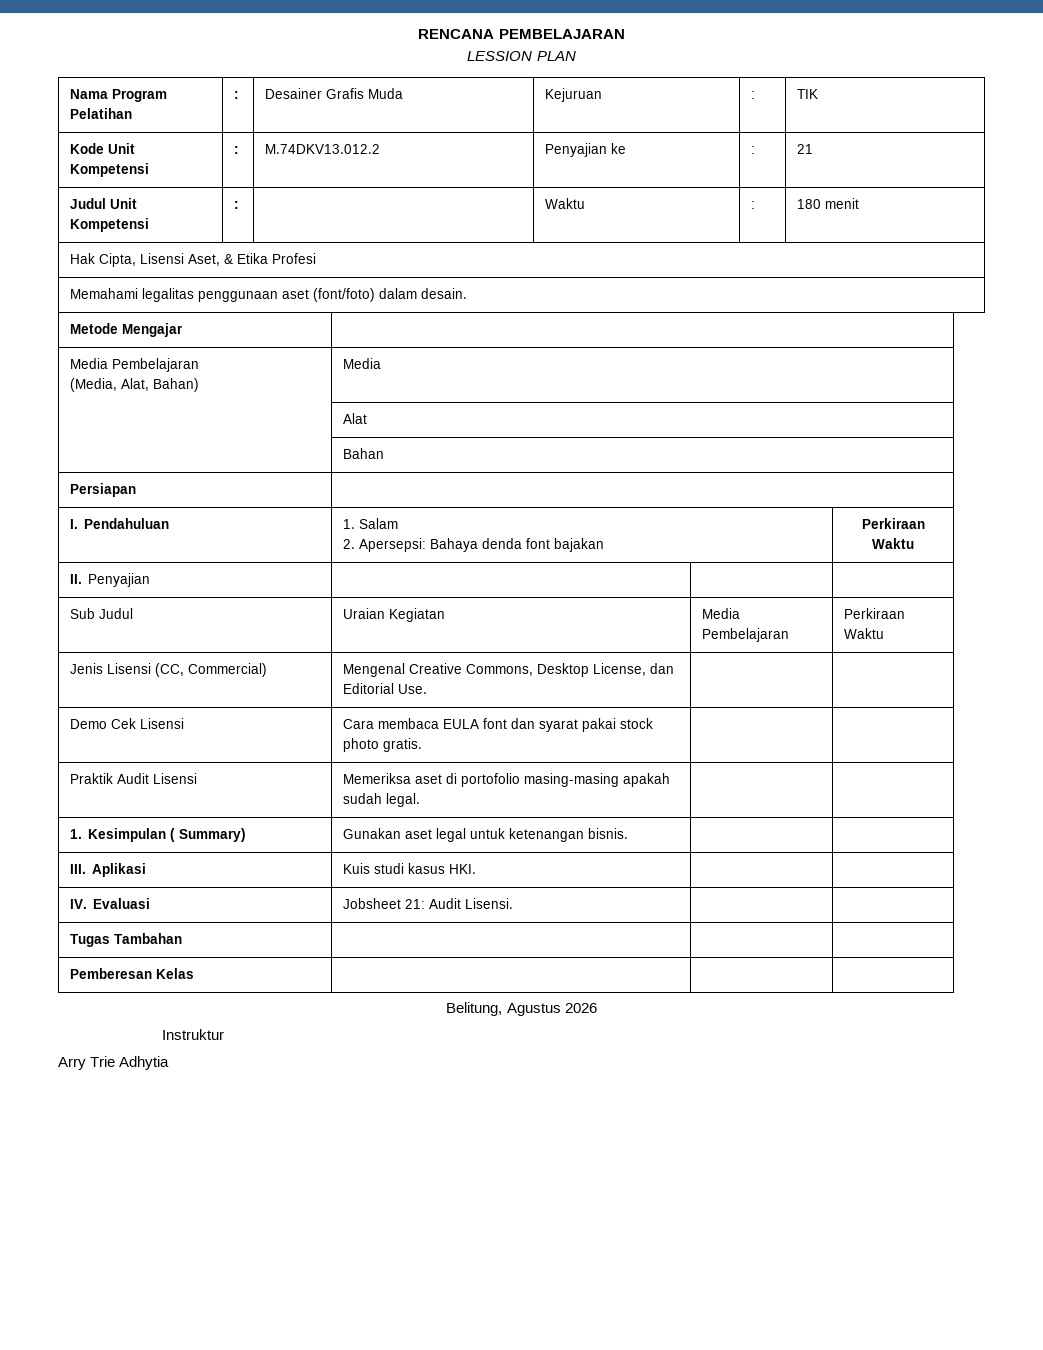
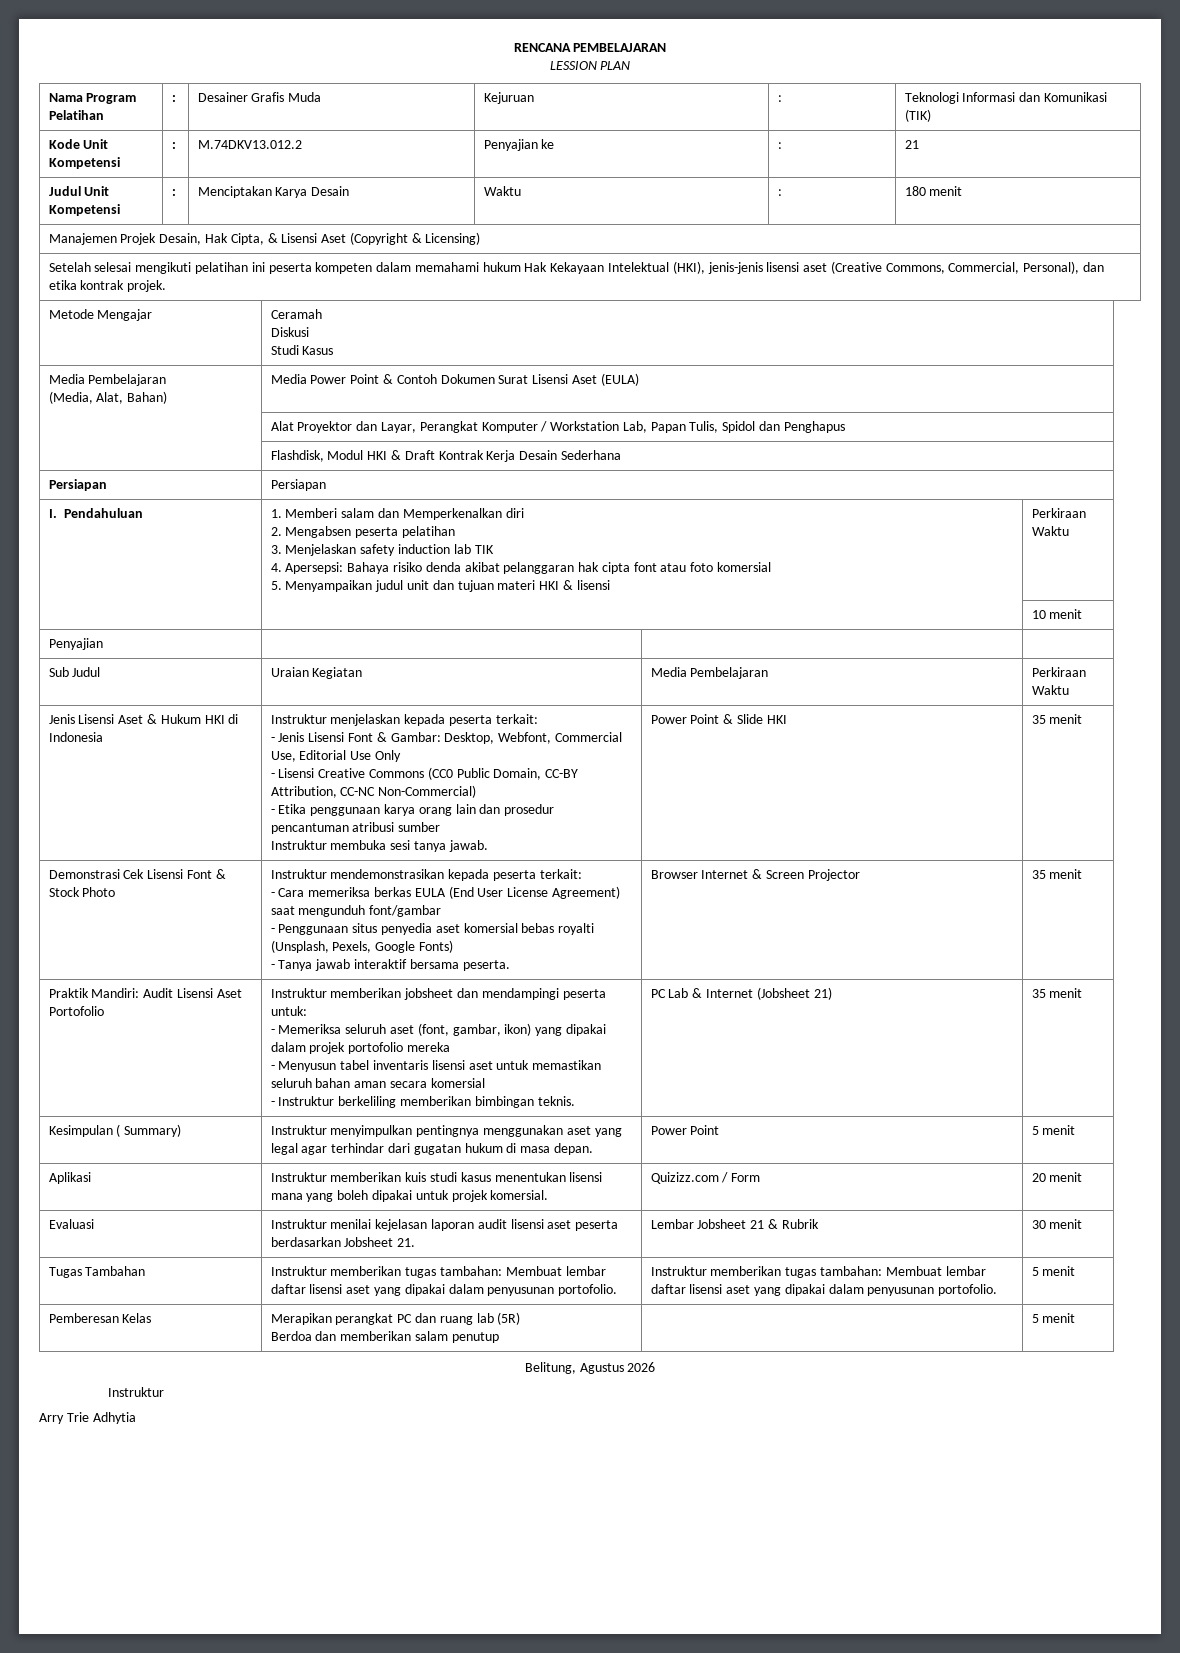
- Nama Program Pelatihan | : | Desainer Grafis Muda | Kejuruan | : | TIK
+ Nama Program Pelatihan | : | Desainer Grafis Muda | Kejuruan | : | Teknologi Informasi dan Komunikasi (TIK)
- Judul Unit Kompetensi | : | | Waktu | : | 180 menit
+ Judul Unit Kompetensi | : | Menciptakan Karya Desain | Waktu | : | 180 menit
- Hak Cipta, Lisensi Aset, & Etika Profesi
- Memahami legalitas penggunaan aset (font/foto) dalam desain.
- Metode Mengajar |
+ Manajemen Projek Desain, Hak Cipta, & Lisensi Aset (Copyright & Licensing)
+ Setelah selesai mengikuti pelatihan ini peserta kompeten dalam memahami hukum Hak Kekayaan Intelektual (HKI), jenis-jenis lisensi aset (Creative Commons, Commercial, Personal), dan etika kontrak projek.
+ Metode Mengajar | Ceramah
+ Diskusi
+ Studi Kasus
  Media Pembelajaran
- (Media, Alat, Bahan) | Media
- | Alat
- | Bahan
+ (Media, Alat, Bahan) | Media Power Point & Contoh Dokumen Surat Lisensi Aset (EULA)
+ | Alat Proyektor dan Layar, Perangkat Komputer / Workstation Lab, Papan Tulis, Spidol dan Penghapus
+ | Flashdisk, Modul HKI & Draft Kontrak Kerja Desain Sederhana
- Persiapan |
+ Persiapan | Persiapan
- 1. Salam
- 2. Apersepsi: Bahaya denda font bajakan | Perkiraan Waktu
- II. Penyajian | | |
+ 1. Memberi salam dan Memperkenalkan diri
+ 2. Mengabsen peserta pelatihan
+ 3. Menjelaskan safety induction lab TIK
+ 4. Apersepsi: Bahaya risiko denda akibat pelanggaran hak cipta font atau foto komersial
+ 5. Menyampaikan judul unit dan tujuan materi HKI & lisensi | Perkiraan Waktu
+ | | 10 menit
+ Penyajian | | |
- Jenis Lisensi (CC, Commercial) | Mengenal Creative Commons, Desktop License, dan Editorial Use. | |
- Demo Cek Lisensi | Cara membaca EULA font dan syarat pakai stock photo gratis. | |
+ Jenis Lisensi Aset & Hukum HKI di Indonesia | Instruktur menjelaskan kepada peserta terkait:
+ - Jenis Lisensi Font & Gambar: Desktop, Webfont, Commercial Use, Editorial Use Only
+ - Lisensi Creative Commons (CC0 Public Domain, CC-BY Attribution, CC-NC Non-Commercial)
+ - Etika penggunaan karya orang lain dan prosedur pencantuman atribusi sumber
+ Instruktur membuka sesi tanya jawab. | Power Point & Slide HKI | 35 menit
+ Demonstrasi Cek Lisensi Font & Stock Photo | Instruktur mendemonstrasikan kepada peserta terkait:
+ - Cara memeriksa berkas EULA (End User License Agreement) saat mengunduh font/gambar
+ - Penggunaan situs penyedia aset komersial bebas royalti (Unsplash, Pexels, Google Fonts)
+ - Tanya jawab interaktif bersama peserta. | Browser Internet & Screen Projector | 35 menit
- Praktik Audit Lisensi | Memeriksa aset di portofolio masing-masing apakah sudah legal. | |
- 1. Kesimpulan ( Summary) | Gunakan aset legal untuk ketenangan bisnis. | |
- III. Aplikasi | Kuis studi kasus HKI. | |
- IV. Evaluasi | Jobsheet 21: Audit Lisensi. | |
- Tugas Tambahan | | |
- Pemberesan Kelas | | |
+ Praktik Mandiri: Audit Lisensi Aset Portofolio | Instruktur memberikan jobsheet dan mendampingi peserta untuk:
+ - Memeriksa seluruh aset (font, gambar, ikon) yang dipakai dalam projek portofolio mereka
+ - Menyusun tabel inventaris lisensi aset untuk memastikan seluruh bahan aman secara komersial
+ - Instruktur berkeliling memberikan bimbingan teknis. | PC Lab & Internet (Jobsheet 21) | 35 menit
+ Kesimpulan ( Summary) | Instruktur menyimpulkan pentingnya menggunakan aset yang legal agar terhindar dari gugatan hukum di masa depan. | Power Point | 5 menit
+ Aplikasi | Instruktur memberikan kuis studi kasus menentukan lisensi mana yang boleh dipakai untuk projek komersial. | Quizizz.com / Form | 20 menit
+ Evaluasi | Instruktur menilai kejelasan laporan audit lisensi aset peserta berdasarkan Jobsheet 21. | Lembar Jobsheet 21 & Rubrik | 30 menit
+ Tugas Tambahan | Instruktur memberikan tugas tambahan: Membuat lembar daftar lisensi aset yang dipakai dalam penyusunan portofolio. | Instruktur memberikan tugas tambahan: Membuat lembar daftar lisensi aset yang dipakai dalam penyusunan portofolio. | 5 menit
+ Pemberesan Kelas | Merapikan perangkat PC dan ruang lab (5R)
+ Berdoa dan memberikan salam penutup | | 5 menit

